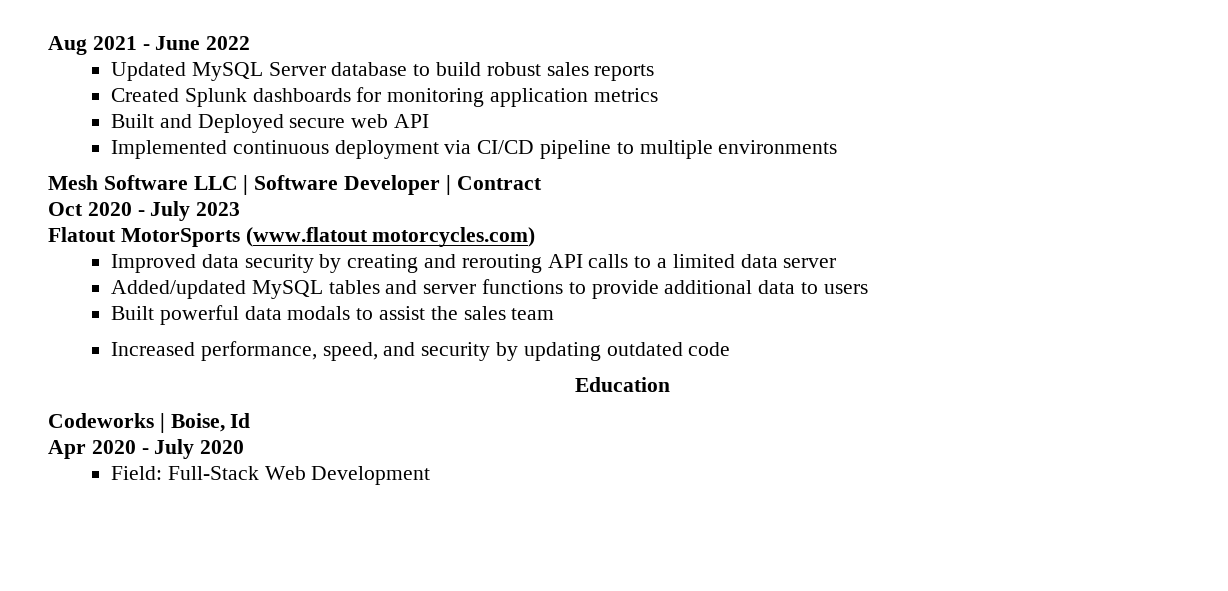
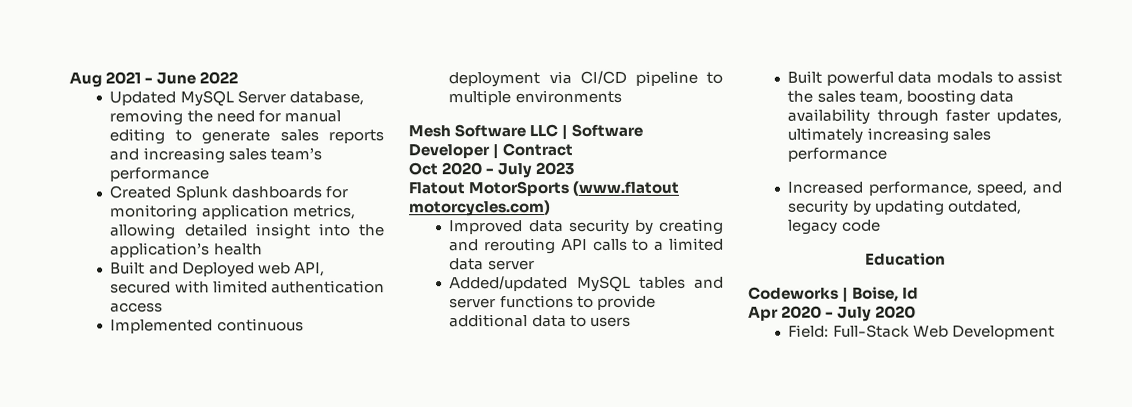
- Updated MySQL Server database to build robust sales reports
+ Updated MySQL Server database, removing the need for manual editing to generate sales reports and increasing sales team’s performance
- Created Splunk dashboards for monitoring application metrics
- Built and Deployed secure web API
+ Created Splunk dashboards for monitoring application metrics, allowing detailed insight into the application’s health
+ Built and Deployed web API, secured with limited authentication access
- Built powerful data modals to assist the sales team
+ Built powerful data modals to assist the sales team, boosting data availability through faster updates, ultimately increasing sales performance
- Increased performance, speed, and security by updating outdated code
+ Increased performance, speed, and security by updating outdated, legacy code

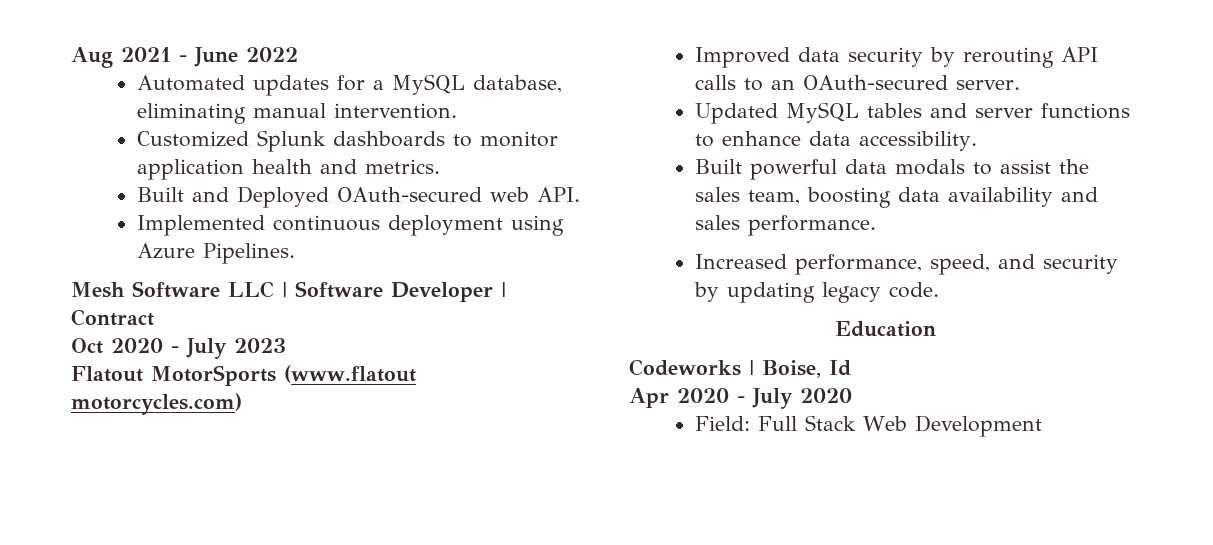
- Updated MySQL Server database, removing the need for manual editing to generate sales reports and increasing sales team’s performance
- Created Splunk dashboards for monitoring application metrics, allowing detailed insight into the application’s health
+ Automated updates for a MySQL database, eliminating manual intervention.
+ Customized Splunk dashboards to monitor application health and metrics.
- Built and Deployed web API, secured with limited authentication access
- Implemented continuous deployment via CI/CD pipeline to multiple environments
+ Built and Deployed OAuth-secured web API.
+ Implemented continuous deployment using Azure Pipelines.
- Improved data security by creating and rerouting API calls to a limited data server
- Added/updated MySQL tables and server functions to provide additional data to users
+ Improved data security by rerouting API calls to an OAuth-secured server.
+ Updated MySQL tables and server functions to enhance data accessibility.
- Built powerful data modals to assist the sales team, boosting data availability through faster updates, ultimately increasing sales performance
+ Built powerful data modals to assist the sales team, boosting data availability and sales performance.
- Increased performance, speed, and security by updating outdated, legacy code
+ Increased performance, speed, and security by updating legacy code.
- Field: Full-Stack Web Development
+ Field: Full Stack Web Development

